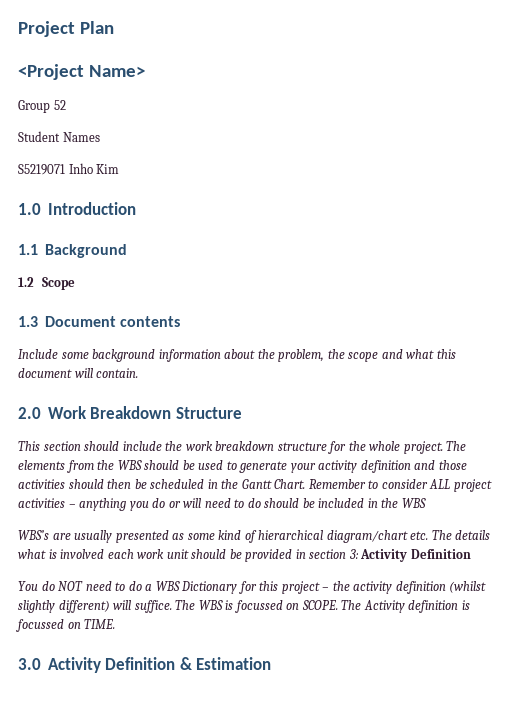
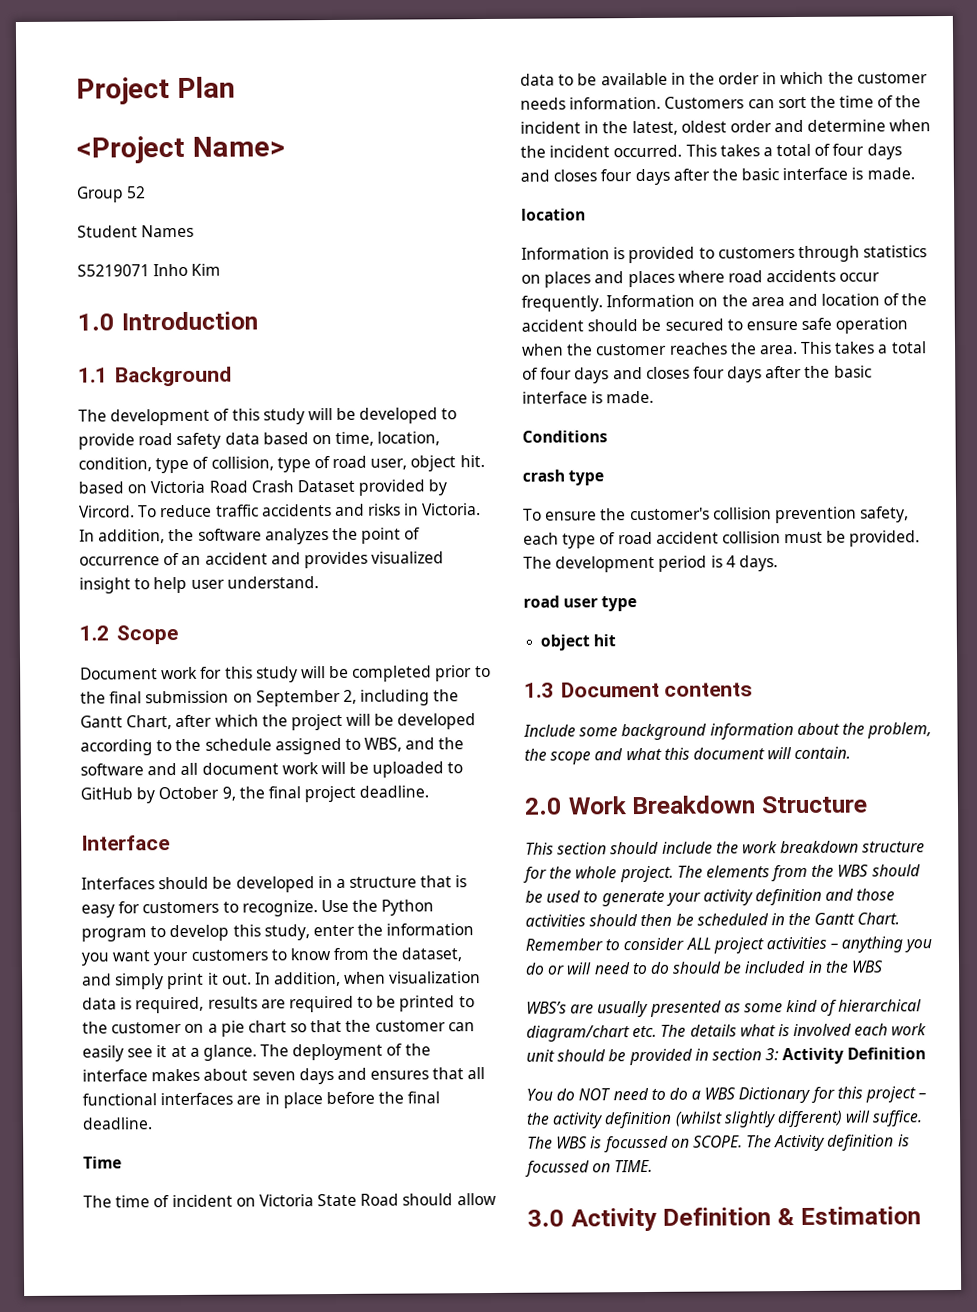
+ The development of this study will be developed to provide road safety data based on time, location, condition, type of collision, type of road user, object hit. based on Victoria Road Crash Dataset provided by Vircord. To reduce traffic accidents and risks in Victoria. In addition, the software analyzes the point of occurrence of an accident and provides visualized insight to help user understand.
  1.2 Scope
+ Document work for this study will be completed prior to the final submission on September 2, including the Gantt Chart, after which the project will be developed according to the schedule assigned to WBS, and the software and all document work will be uploaded to GitHub by October 9, the final project deadline.
+ Interface
+ Interfaces should be developed in a structure that is easy for customers to recognize. Use the Python program to develop this study, enter the information you want your customers to know from the dataset, and simply print it out. In addition, when visualization data is required, results are required to be printed to the customer on a pie chart so that the customer can easily see it at a glance. The deployment of the interface makes about seven days and ensures that all functional interfaces are in place before the final deadline.
+ Time
+ The time of incident on Victoria State Road should allow data to be available in the order in which the customer needs information. Customers can sort the time of the incident in the latest, oldest order and determine when the incident occurred. This takes a total of four days and closes four days after the basic interface is made.
+ location
+ Information is provided to customers through statistics on places and places where road accidents occur frequently. Information on the area and location of the accident should be secured to ensure safe operation when the customer reaches the area. This takes a total of four days and closes four days after the basic interface is made.
+ Conditions
+ crash type
+ To ensure the customer's collision prevention safety, each type of road accident collision must be provided. The development period is 4 days.
+ road user type
+ object hit

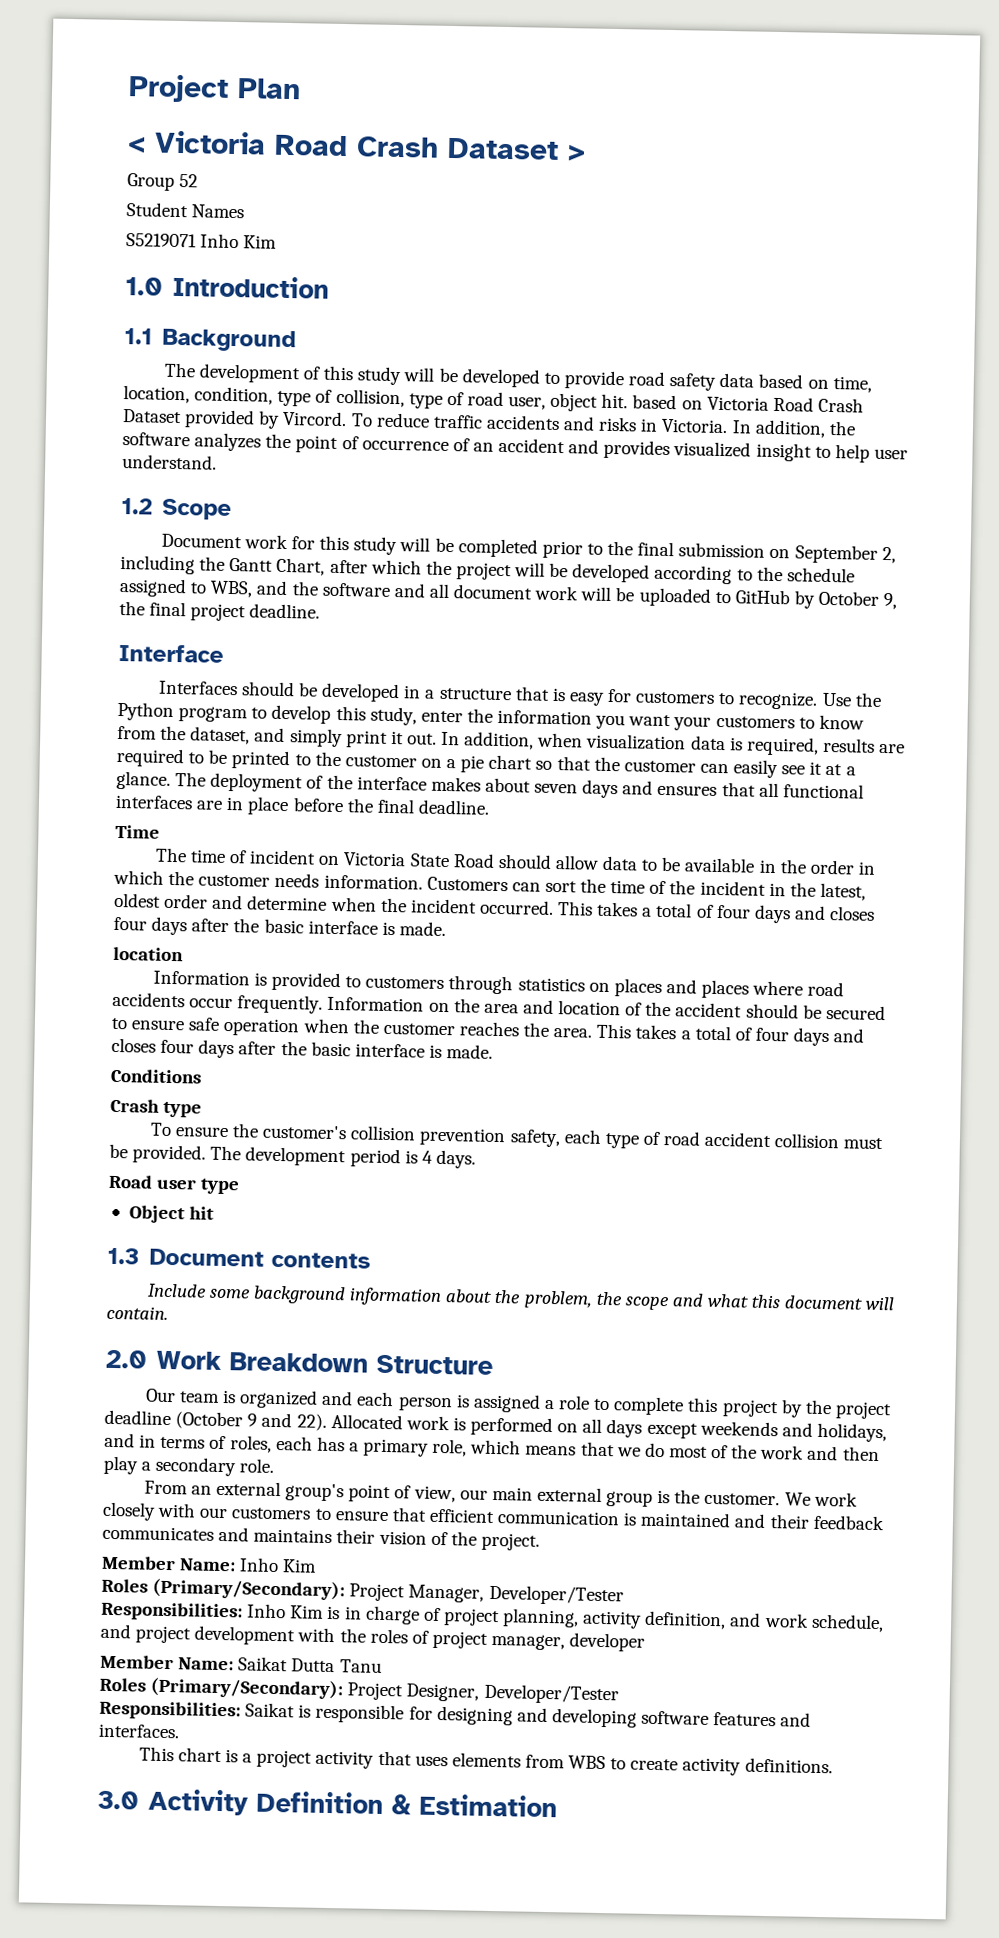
- <Project Name>
+ < Victoria Road Crash Dataset >
- crash type
+ Crash type
- road user type
+ Road user type
- object hit
+ Object hit
- This section should include the work breakdown structure for the whole project. The elements from the WBS should be used to generate your activity definition and those activities should then be scheduled in the Gantt Chart. Remember to consider ALL project activities – anything you do or will need to do should be included in the WBS
- WBS’s are usually presented as some kind of hierarchical diagram/chart etc. The details what is involved each work unit should be provided in section 3: Activity Definition
- You do NOT need to do a WBS Dictionary for this project – the activity definition (whilst slightly different) will suffice. The WBS is focussed on SCOPE. The Activity definition is focussed on TIME.
+ Our team is organized and each person is assigned a role to complete this project by the project deadline (October 9 and 22). Allocated work is performed on all days except weekends and holidays, and in terms of roles, each has a primary role, which means that we do most of the work and then play a secondary role.
+ From an external group's point of view, our main external group is the customer. We work closely with our customers to ensure that efficient communication is maintained and their feedback communicates and maintains their vision of the project.
+ Member Name: Inho Kim
+ Roles (Primary/Secondary): Project Manager, Developer/Tester
+ Responsibilities: Inho Kim is in charge of project planning, activity definition, and work schedule, and project development with the roles of project manager, developer
+ Member Name: Saikat Dutta Tanu
+ Roles (Primary/Secondary): Project Designer, Developer/Tester
+ Responsibilities: Saikat is responsible for designing and developing software features and interfaces.
+ This chart is a project activity that uses elements from WBS to create activity definitions.

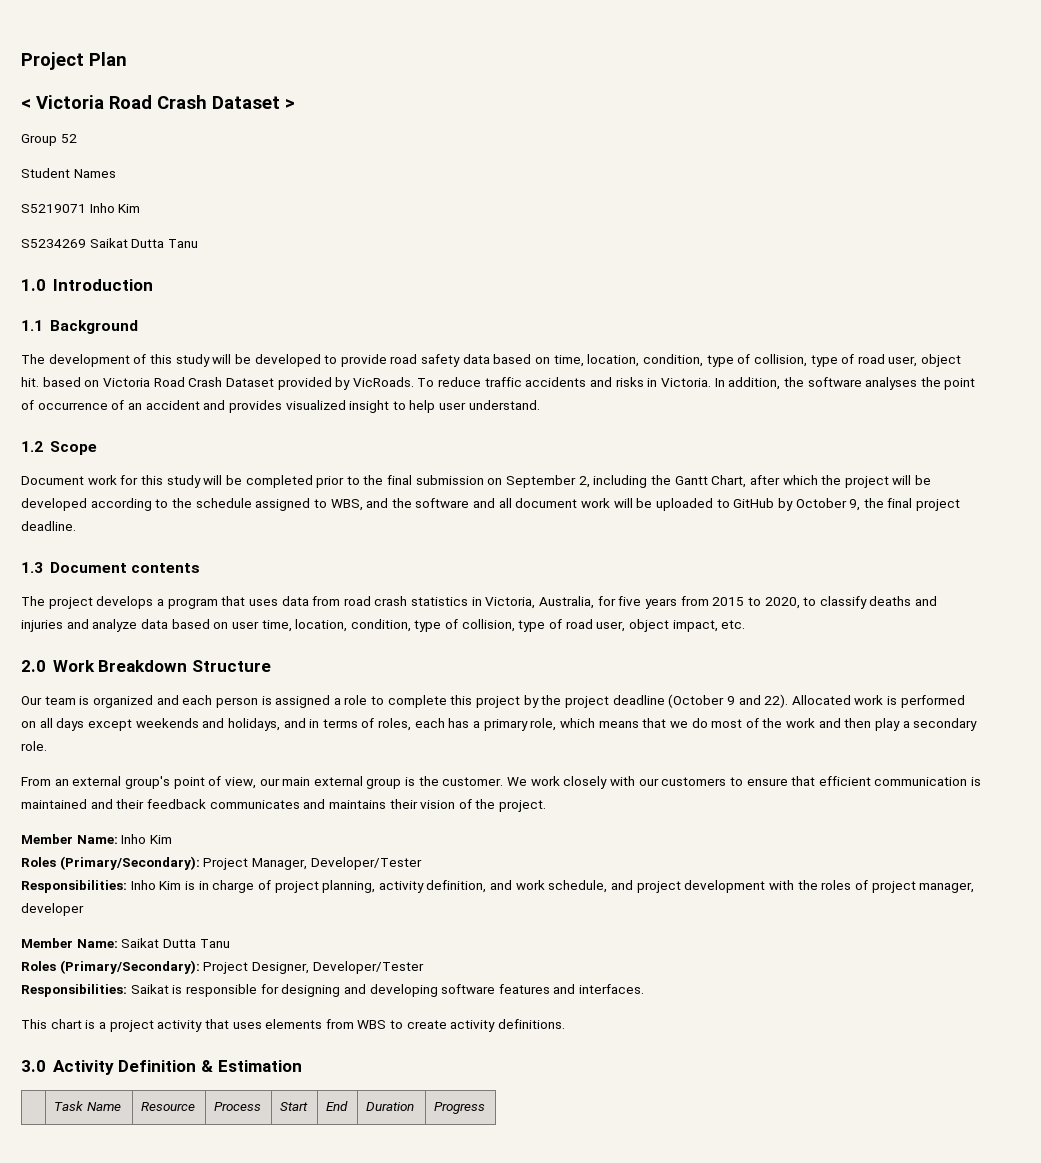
+ S5234269 Saikat Dutta Tanu
- The development of this study will be developed to provide road safety data based on time, location, condition, type of collision, type of road user, object hit. based on Victoria Road Crash Dataset provided by Vircord.
+ The development of this study will be developed to provide road safety data based on time, location, condition, type of collision, type of road user, object hit. based on Victoria Road Crash Dataset provided by VicRoads.
- In addition, the software analyzes the point of occurrence of an accident and provides visualized insight to help user understand.
+ In addition, the software analyses the point of occurrence of an accident and provides visualized insight to help user understand.
- Interface
- Interfaces should be developed in a structure that is easy for customers to recognize. Use the Python program to develop this study, enter the information you want your customers to know from the dataset, and simply print it out. In addition, when visualization data is required, results are required to be printed to the customer on a pie chart so that the customer can easily see it at a glance. The deployment of the interface makes about seven days and ensures that all functional interfaces are in place before the final deadline.
- Time
- The time of incident on Victoria State Road should allow data to be available in the order in which the customer needs information. Customers can sort the time of the incident in the latest, oldest order and determine when the incident occurred. This takes a total of four days and closes four days after the basic interface is made.
- location
- Information is provided to customers through statistics on places and places where road accidents occur frequently. Information on the area and location of the accident should be secured to ensure safe operation when the customer reaches the area. This takes a total of four days and closes four days after the basic interface is made.
- Conditions
- Crash type
- To ensure the customer's collision prevention safety, each type of road accident collision must be provided. The development period is 4 days.
- Road user type
- Object hit
  1.3 Document contents
- Include some background information about the problem, the scope and what this document will contain.
+ The project develops a program that uses data from road crash statistics in Victoria, Australia, for five years from 2015 to 2020, to classify deaths and injuries and analyze data based on user time, location, condition, type of collision, type of road user, object impact, etc.
+ | Task Name | Resource | Process | Start | End | Duration | Progress

